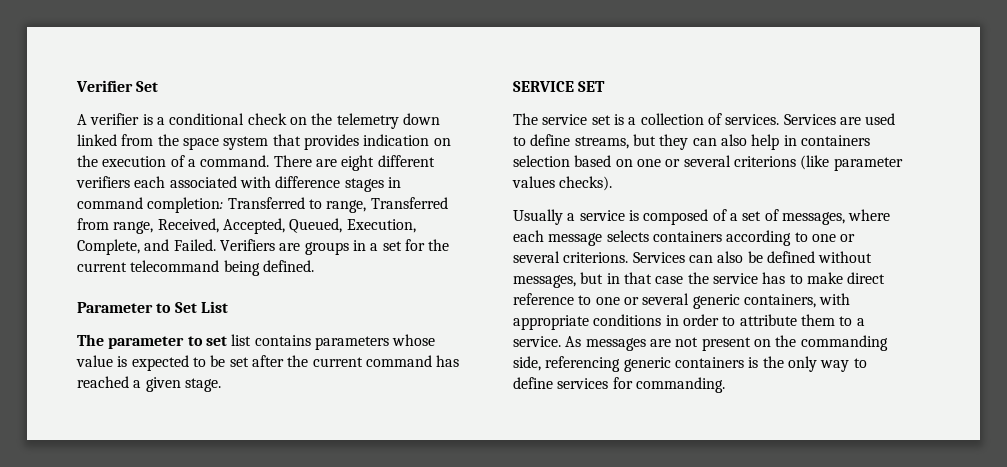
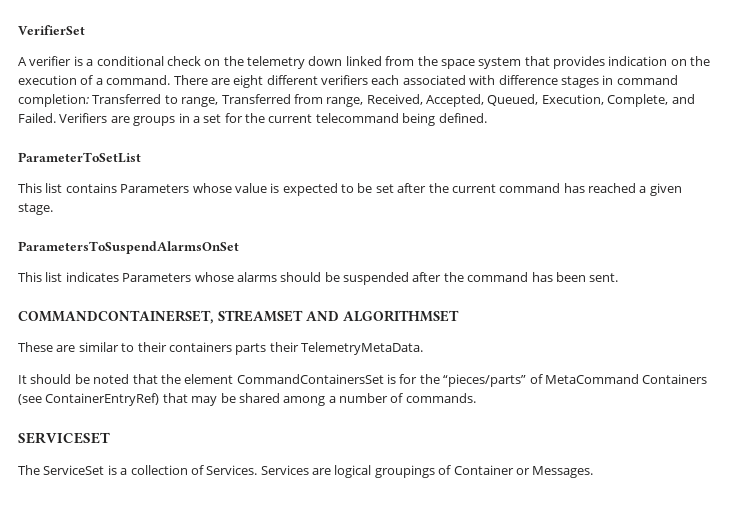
- Verifier Set
+ VerifierSet
- Parameter to Set List
- The parameter to set list contains parameters whose value is expected to be set after the current command has reached a given stage.
+ ParameterToSetList
+ This list contains Parameters whose value is expected to be set after the current command has reached a given stage.
- SERVICE SET
- The service set is a collection of services.
+ ParametersToSuspendAlarmsOnSet
+ This list indicates Parameters whose alarms should be suspended after the command has been sent.
+ COMMANDCONTAINERSET, STREAMSET AND ALGORITHMSET
+ These are similar to their containers parts their TelemetryMetaData.
+ It should be noted that the element CommandContainersSet is for the “pieces/parts” of MetaCommand Containers (see ContainerEntryRef) that may be shared among a number of commands.
+ SERVICESET
+ The ServiceSet is a collection of Services.
- Services are used to define streams, but they can also help in containers selection based on one or several criterions (like parameter values checks).
- Usually a service is composed of a set of messages, where each message selects containers according to one or several criterions. Services can also be defined without messages, but in that case the service has to make direct reference to one or several generic containers, with appropriate conditions in order to attribute them to a service. As messages are not present on the commanding side, referencing generic containers is the only way to define services for commanding.
+ Services are logical groupings of Container or Messages.

